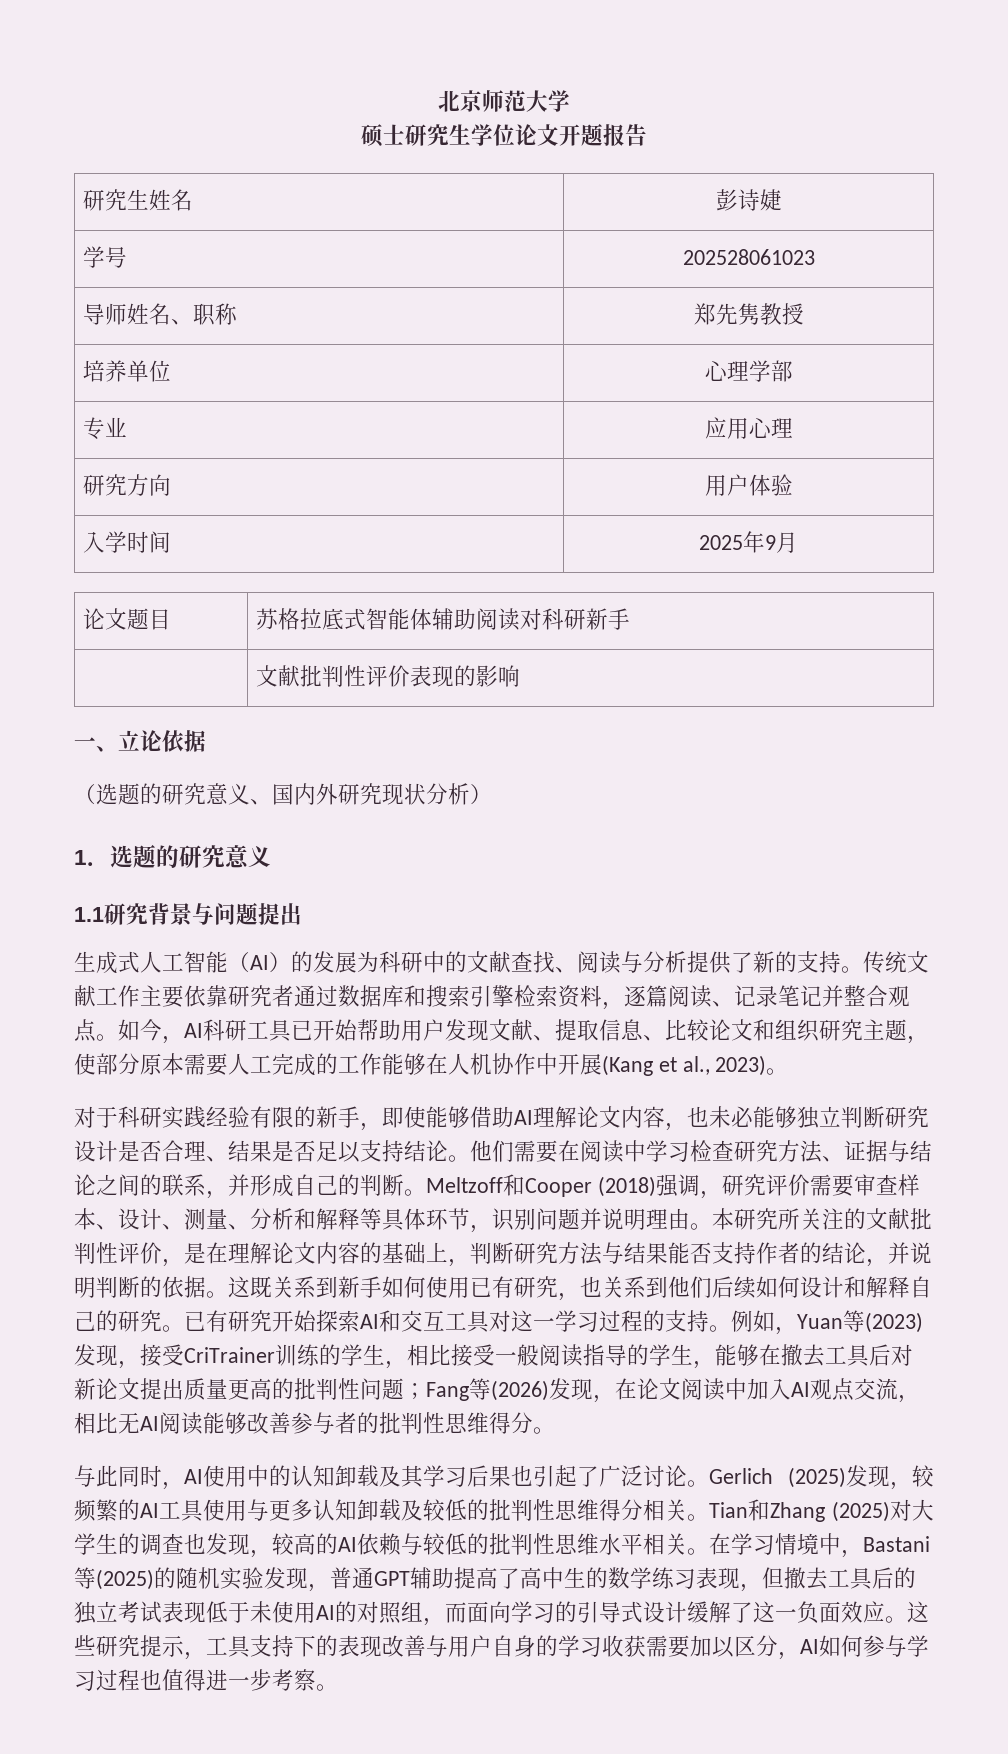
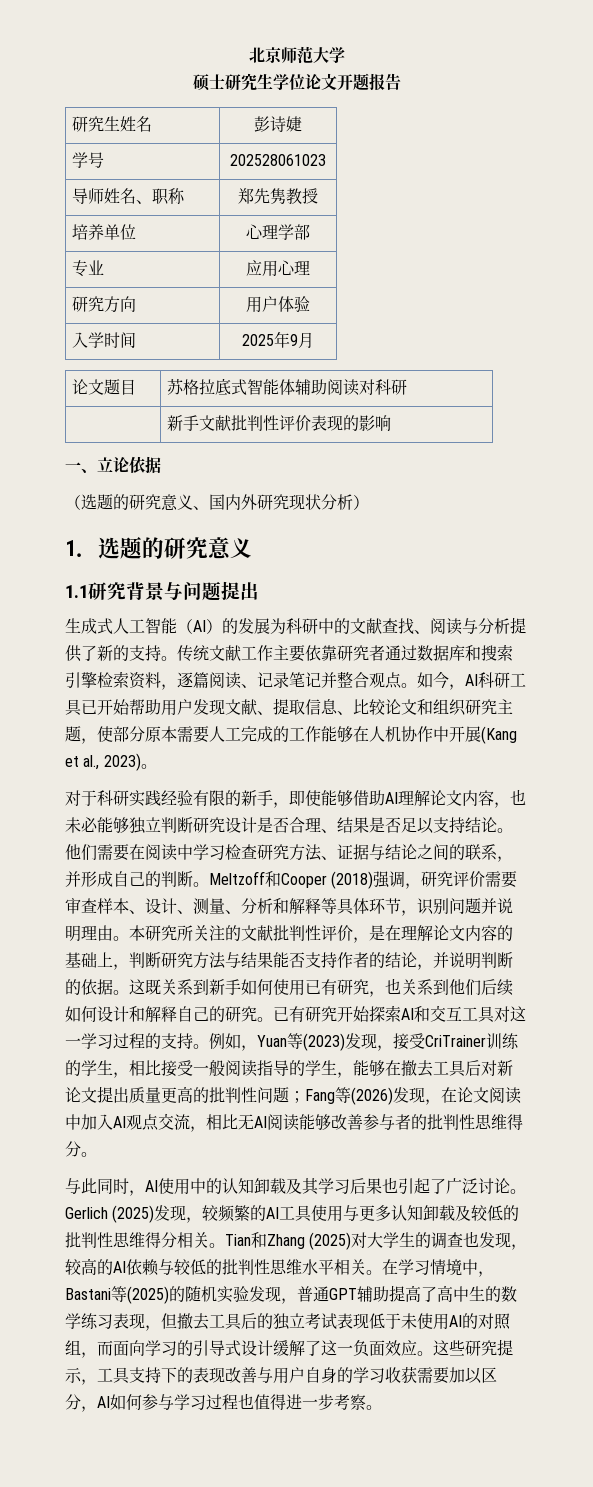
- 论文题目 | 苏格拉底式智能体辅助阅读对科研新手
- | 文献批判性评价表现的影响
+ 论文题目 | 苏格拉底式智能体辅助阅读对科研
+ | 新手文献批判性评价表现的影响

